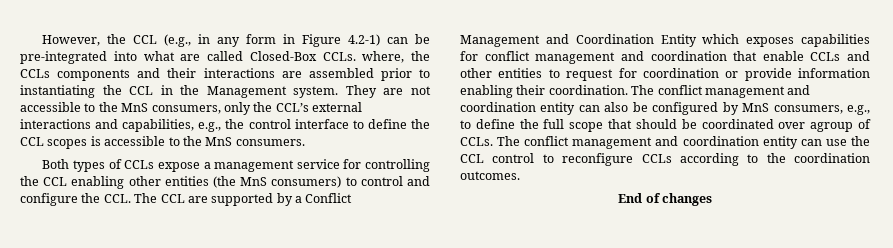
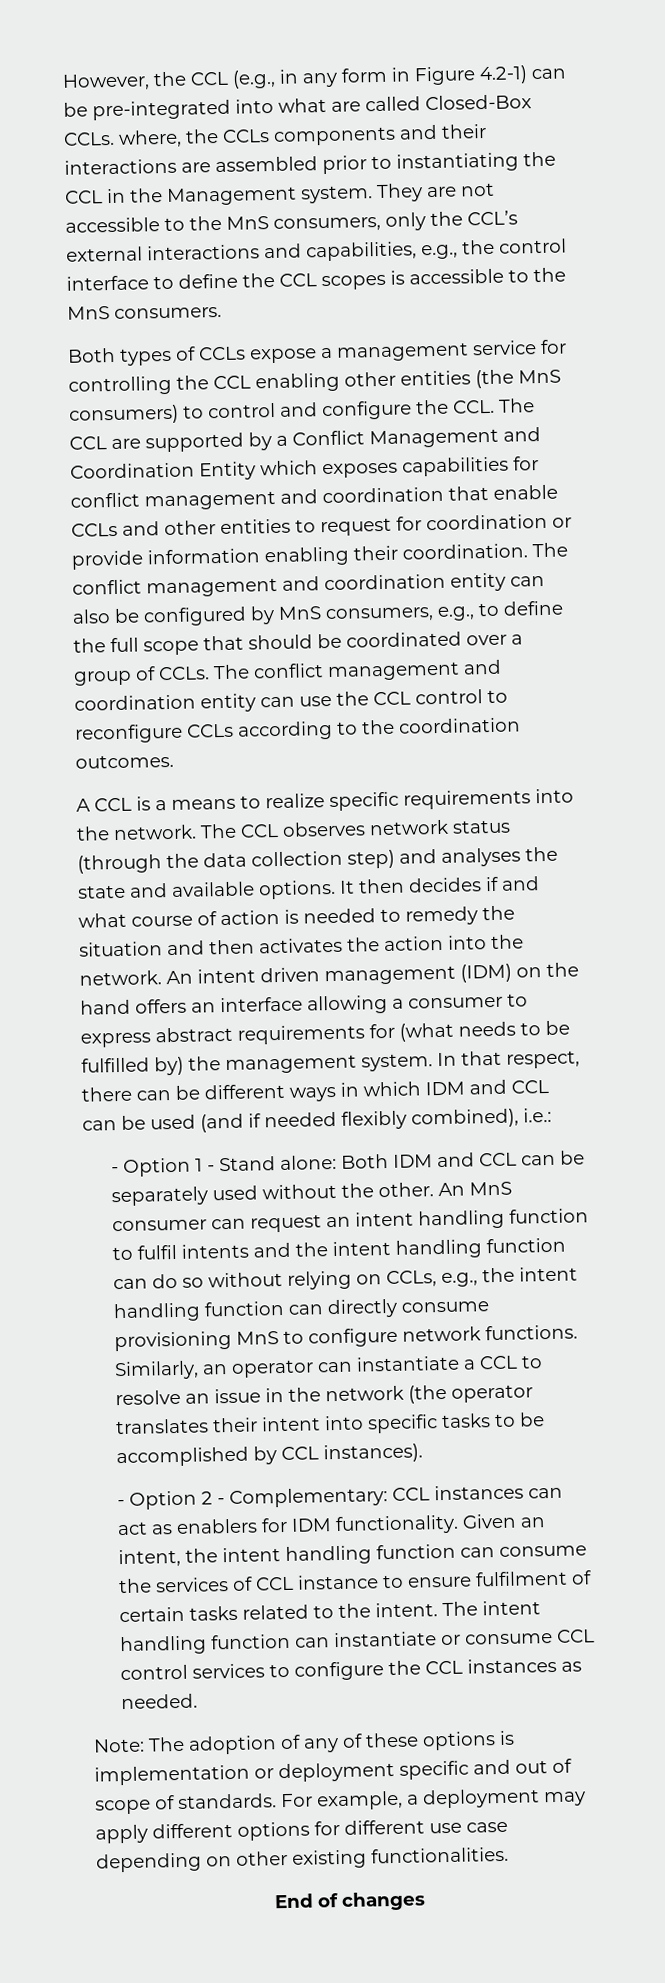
- The conflict management and coordination entity can also be configured by MnS consumers, e.g., to define the full scope that should be coordinated over agroup of CCLs.
+ The conflict management and coordination entity can also be configured by MnS consumers, e.g., to define the full scope that should be coordinated over a group of CCLs.
+ A CCL is a means to realize specific requirements into the network. The CCL observes network status (through the data collection step) and analyses the state and available options. It then decides if and what course of action is needed to remedy the situation and then activates the action into the network. An intent driven management (IDM) on the hand offers an interface allowing a consumer to express abstract requirements for (what needs to be fulfilled by) the management system. In that respect, there can be different ways in which IDM and CCL can be used (and if needed flexibly combined), i.e.:
+ - Option 1 - Stand alone: Both IDM and CCL can be separately used without the other. An MnS consumer can request an intent handling function to fulfil intents and the intent handling function can do so without relying on CCLs, e.g., the intent handling function can directly consume provisioning MnS to configure network functions. Similarly, an operator can instantiate a CCL to resolve an issue in the network (the operator translates their intent into specific tasks to be accomplished by CCL instances).
+ - Option 2 - Complementary: CCL instances can act as enablers for IDM functionality. Given an intent, the intent handling function can consume the services of CCL instance to ensure fulfilment of certain tasks related to the intent. The intent handling function can instantiate or consume CCL control services to configure the CCL instances as needed.
+ Note: The adoption of any of these options is implementation or deployment specific and out of scope of standards. For example, a deployment may apply different options for different use case depending on other existing functionalities.

